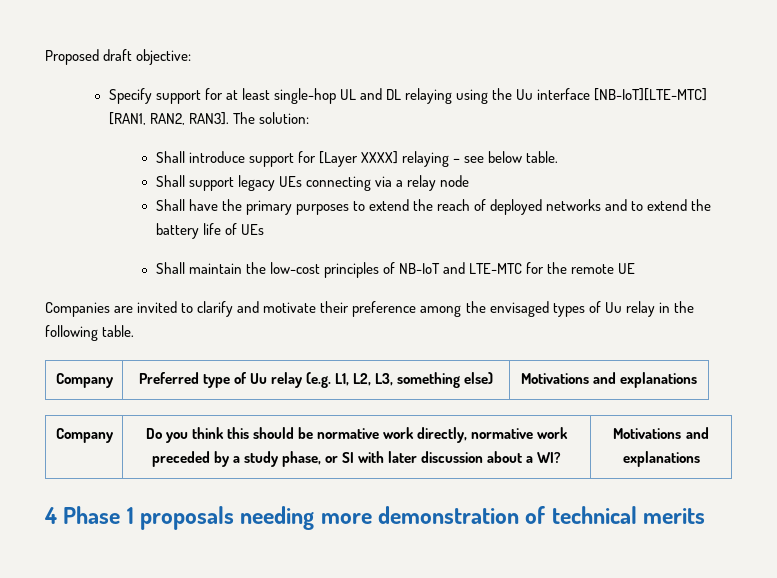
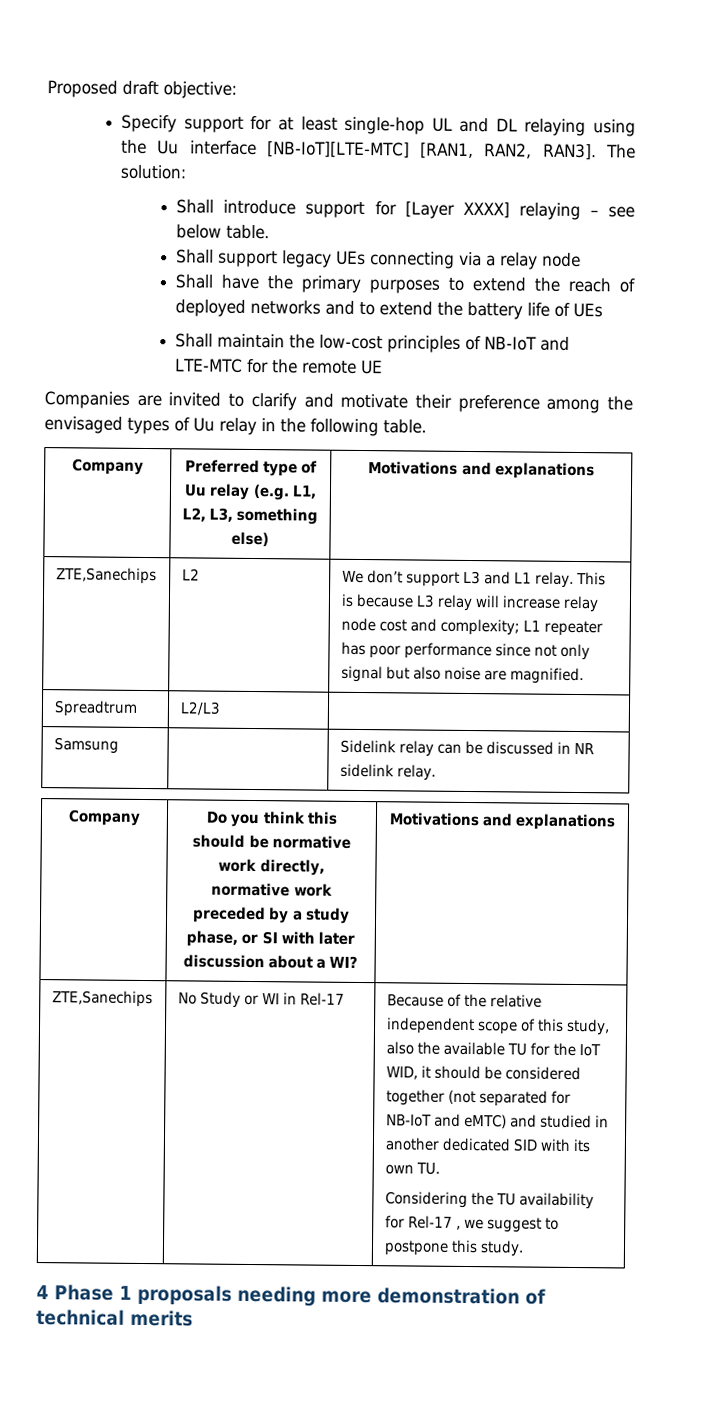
+ ZTE,Sanechips | L2 | We don’t support L3 and L1 relay. This is because L3 relay will increase relay node cost and complexity; L1 repeater has poor performance since not only signal but also noise are magnified.
+ Spreadtrum | L2/L3 |
+ Samsung | | Sidelink relay can be discussed in NR sidelink relay.
+ ZTE,Sanechips | No Study or WI in Rel-17 | Because of the relative independent scope of this study, also the available TU for the IoT WID, it should be considered together (not separated for NB-IoT and eMTC) and studied in another dedicated SID with its own TU.
+ Considering the TU availability for Rel-17 , we suggest to postpone this study.

